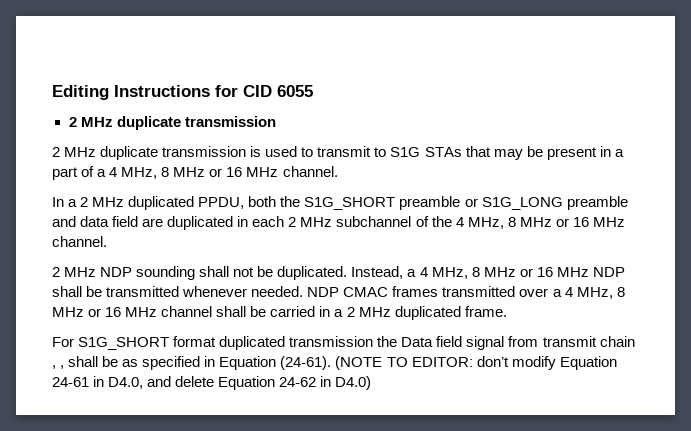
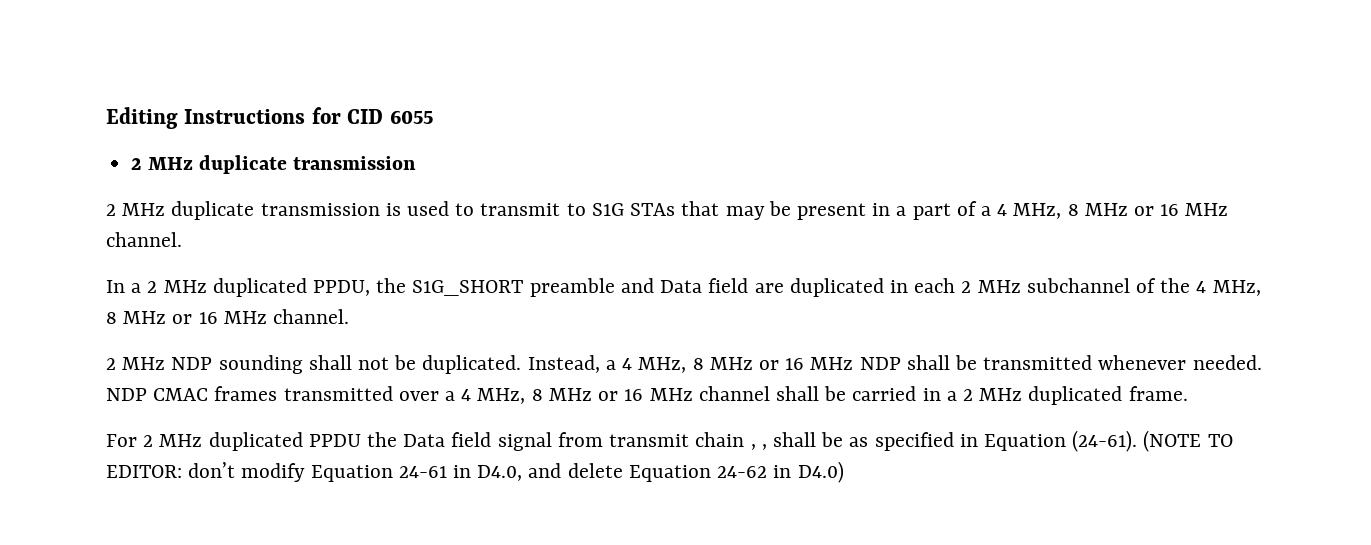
- In a 2 MHz duplicated PPDU, both the S1G_SHORT preamble or S1G_LONG preamble and data field are duplicated in each 2 MHz subchannel of the 4 MHz, 8 MHz or 16 MHz channel.
+ In a 2 MHz duplicated PPDU, the S1G_SHORT preamble and Data field are duplicated in each 2 MHz subchannel of the 4 MHz, 8 MHz or 16 MHz channel.
- For S1G_SHORT format duplicated transmission the Data field signal from transmit chain , , shall be as specified in Equation (24-61).
+ For 2 MHz duplicated PPDU the Data field signal from transmit chain , , shall be as specified in Equation (24-61).

